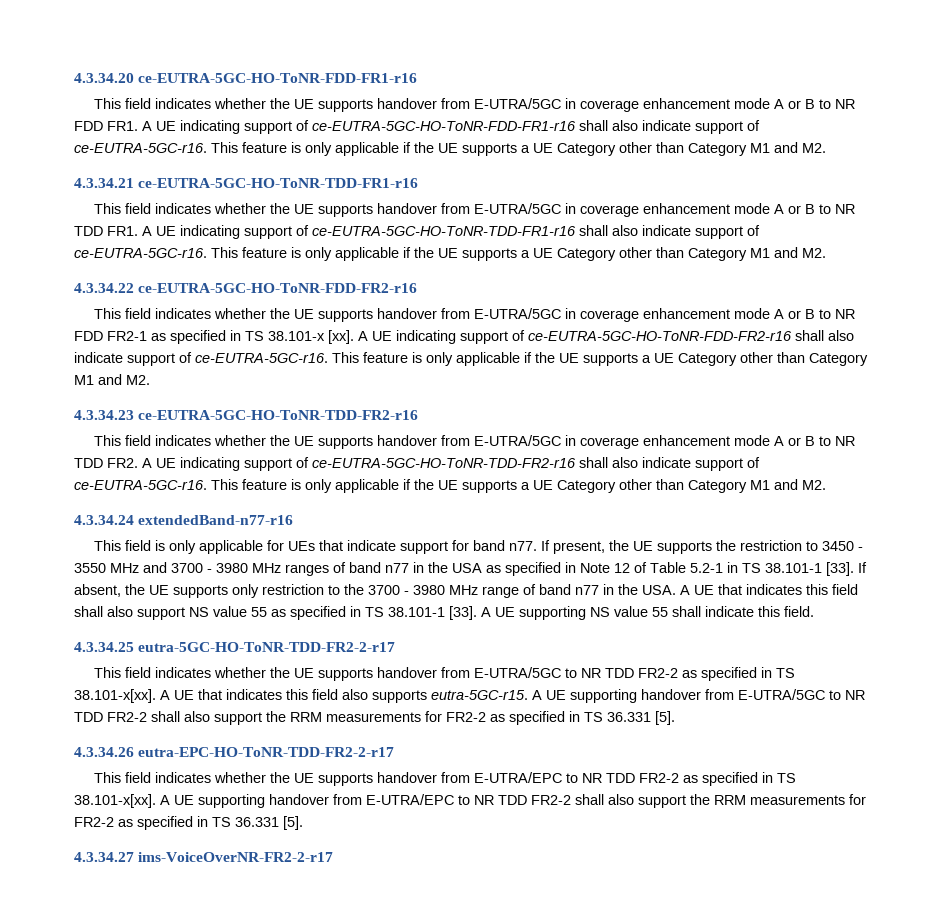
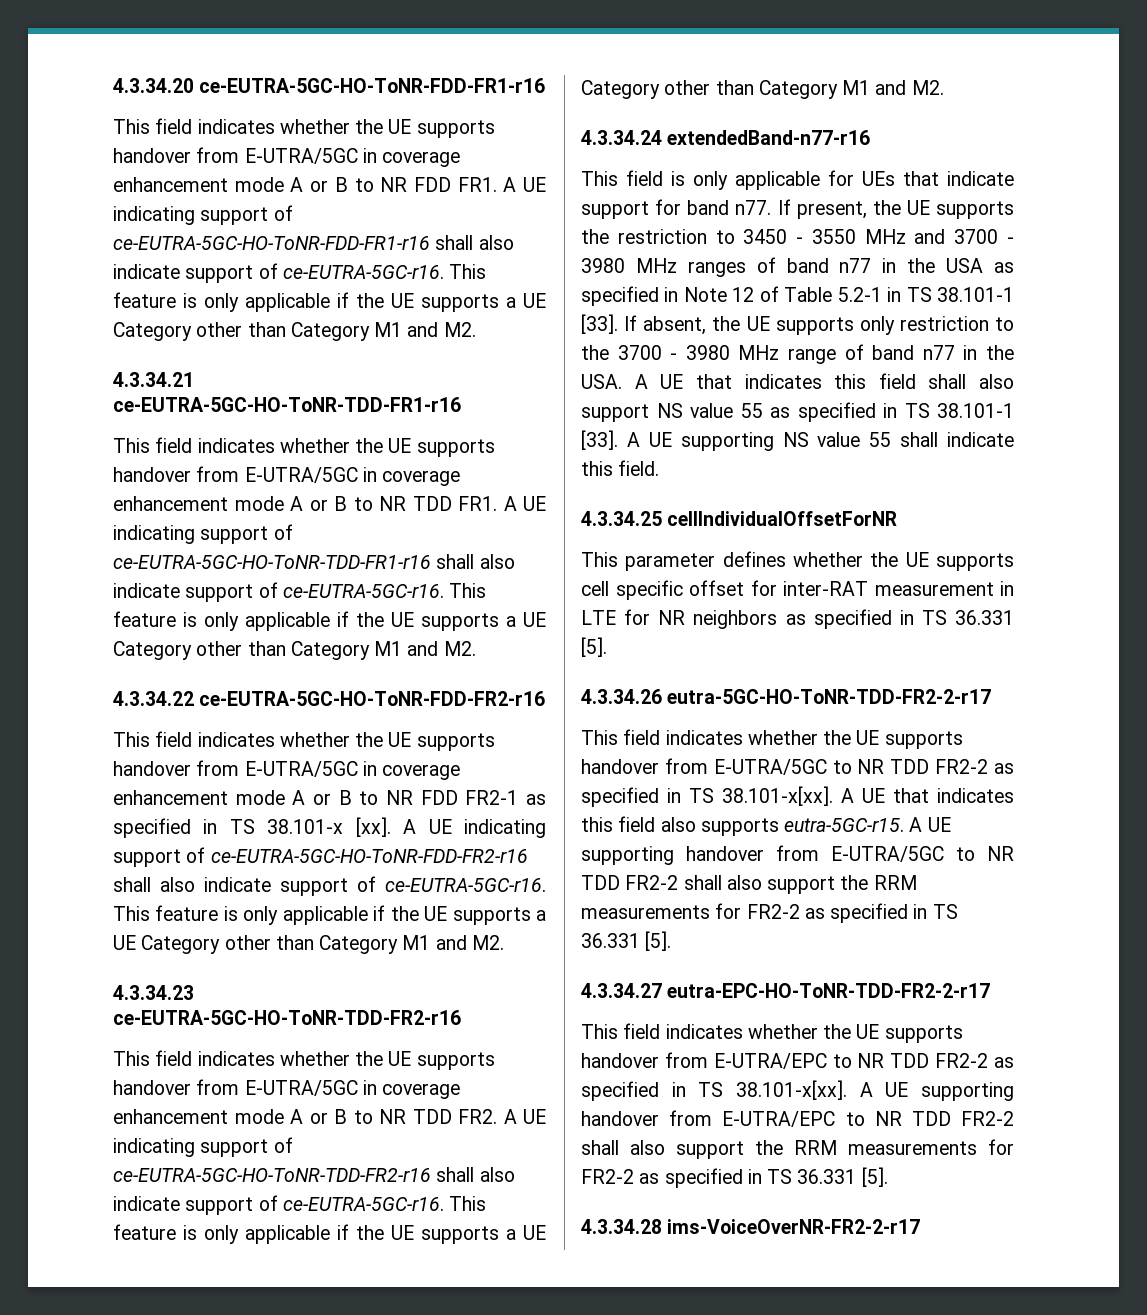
- 4.3.34.25 eutra-5GC-HO-ToNR-TDD-FR2-2-r17
+ 4.3.34.25 cellIndividualOffsetForNR
+ This parameter defines whether the UE supports cell specific offset for inter-RAT measurement in LTE for NR neighbors as specified in TS 36.331 [5].
+ 4.3.34.26 eutra-5GC-HO-ToNR-TDD-FR2-2-r17
- 4.3.34.26 eutra-EPC-HO-ToNR-TDD-FR2-2-r17
+ 4.3.34.27 eutra-EPC-HO-ToNR-TDD-FR2-2-r17
- 4.3.34.27 ims-VoiceOverNR-FR2-2-r17
+ 4.3.34.28 ims-VoiceOverNR-FR2-2-r17

